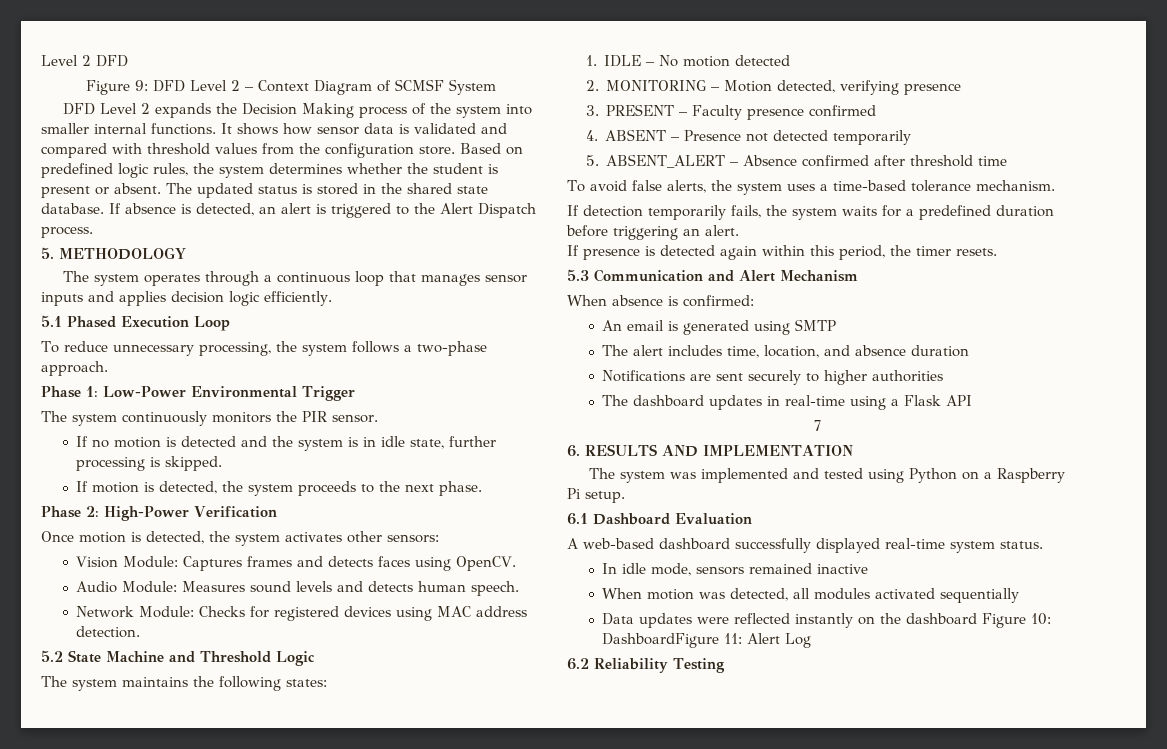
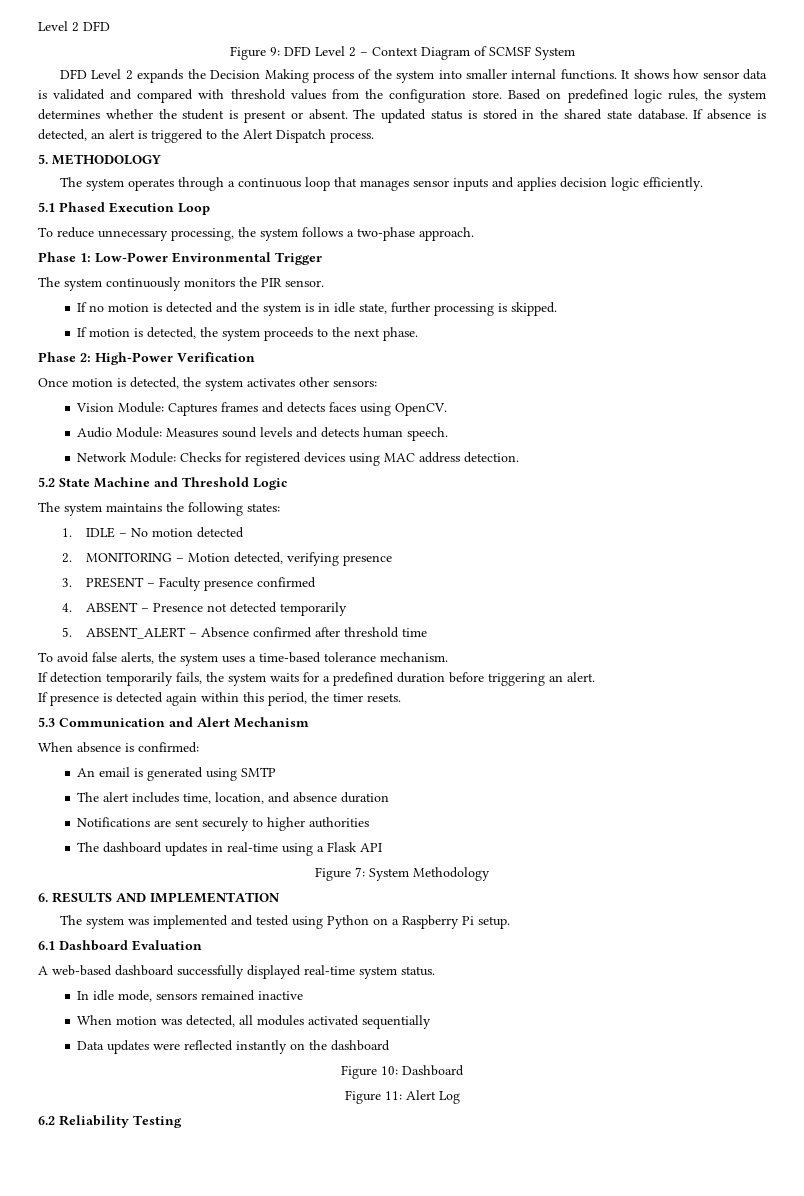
- 7
+ Figure 7: System Methodology
- Data updates were reflected instantly on the dashboard Figure 10: DashboardFigure 11: Alert Log
+ Data updates were reflected instantly on the dashboard
+ Figure 10: Dashboard
+ Figure 11: Alert Log

